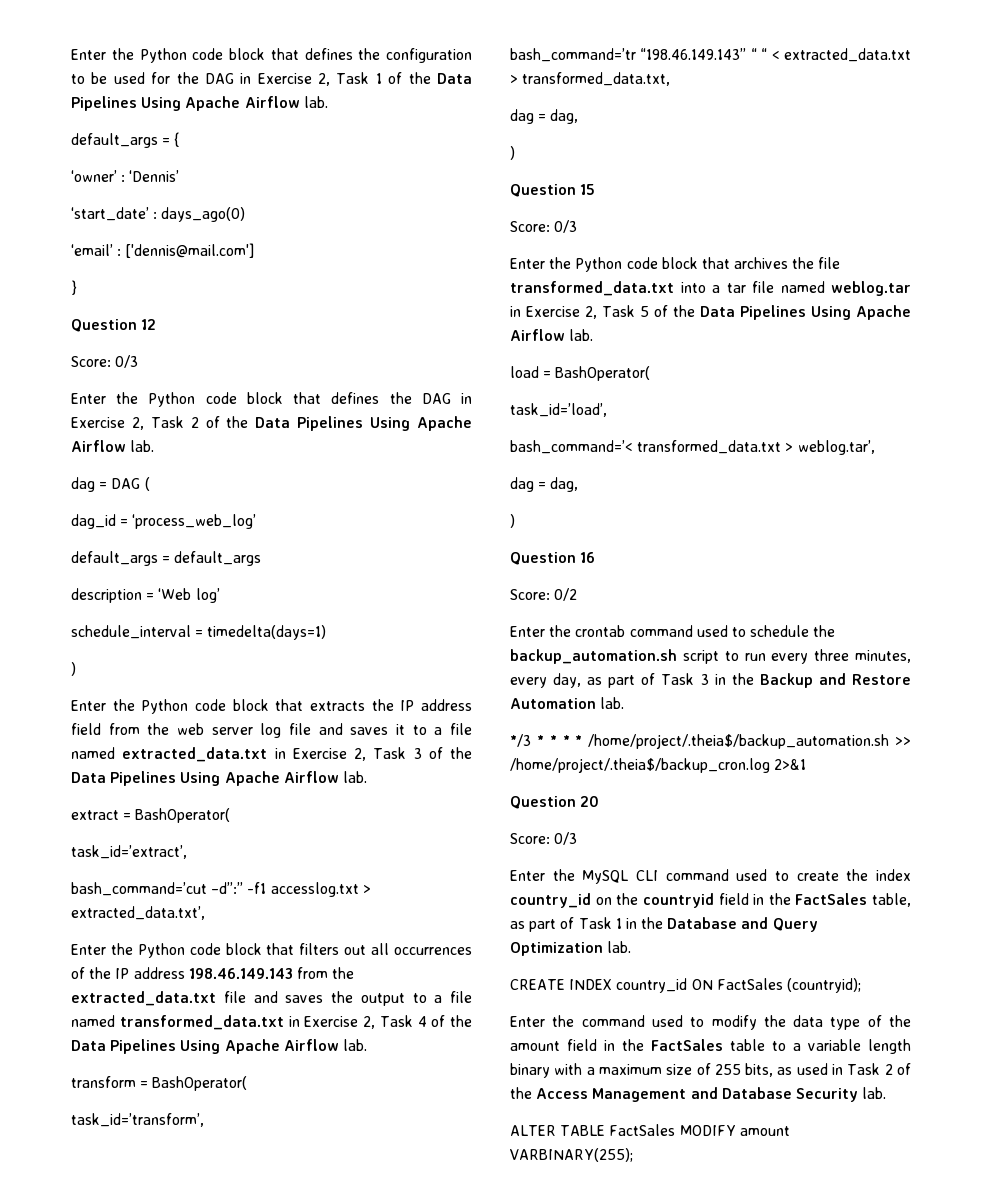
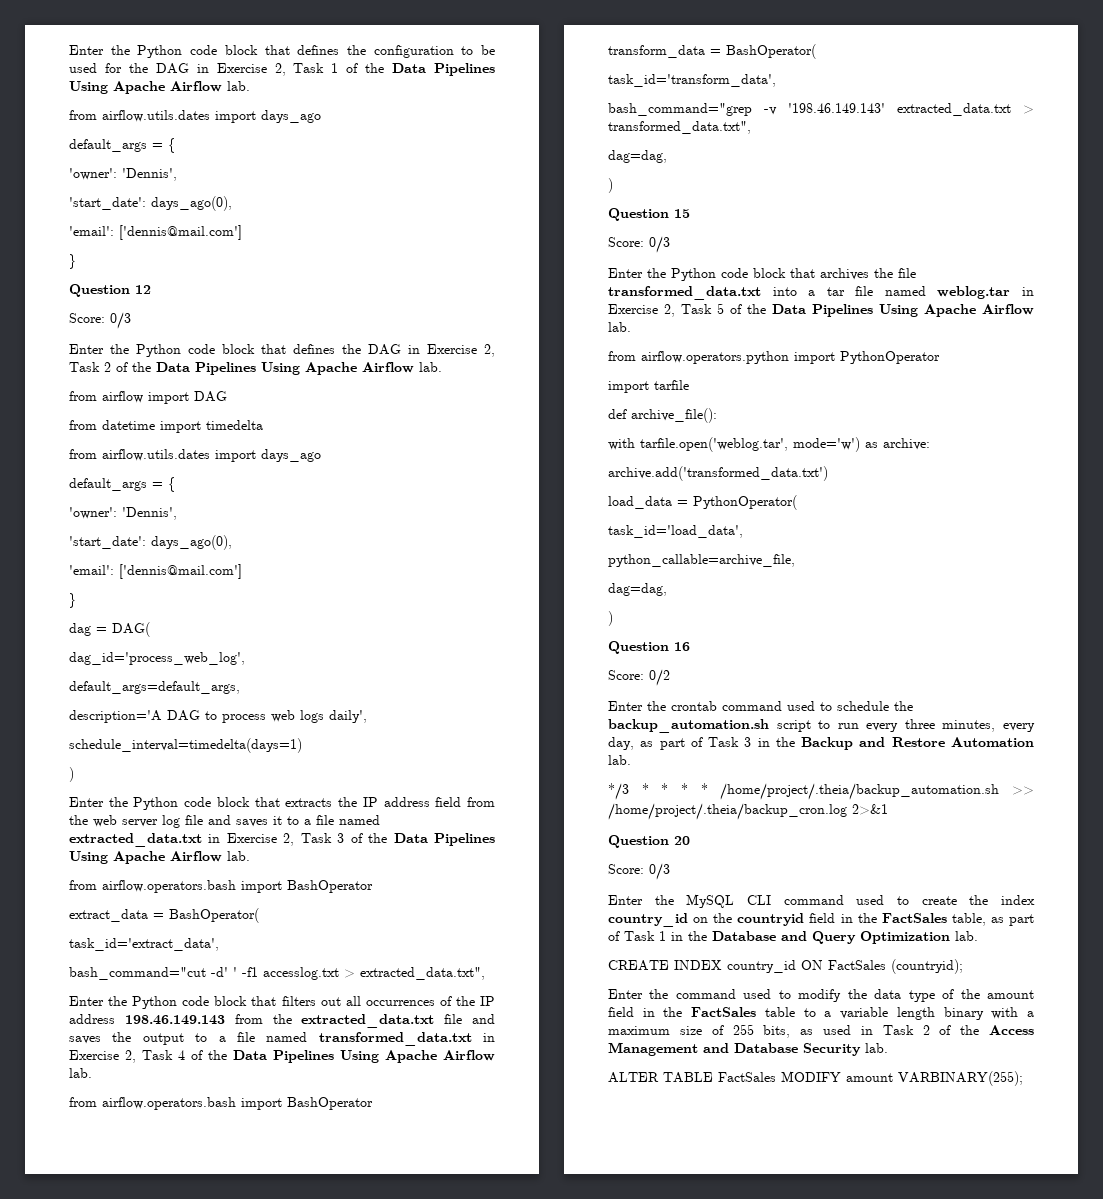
  Enter the Python code block that defines the configuration to be used for the DAG in Exercise 2, Task 1 of the Data Pipelines Using Apache Airflow lab.
+ from airflow.utils.dates import days_ago
  default_args = {
- ‘owner’ : ‘Dennis’
- ‘start_date’ : days_ago(0)
- ‘email’ : ['dennis@mail.com']
+ 'owner': 'Dennis',
+ 'start_date': days_ago(0),
+ 'email': ['dennis@mail.com']
- dag = DAG (
- dag_id = ‘process_web_log’
- default_args = default_args
- description = ‘Web log’
- schedule_interval = timedelta(days=1)
+ from airflow import DAG
+ from datetime import timedelta
+ from airflow.utils.dates import days_ago
+ default_args = {
+ 'owner': 'Dennis',
+ 'start_date': days_ago(0),
+ 'email': ['dennis@mail.com']
+ }
+ dag = DAG(
+ dag_id='process_web_log',
+ default_args=default_args,
+ description='A DAG to process web logs daily',
+ schedule_interval=timedelta(days=1)
  Enter the Python code block that extracts the IP address field from the web server log file and saves it to a file named extracted_data.txt in Exercise 2, Task 3 of the Data Pipelines Using Apache Airflow lab.
- extract = BashOperator(
- task_id=’extract’,
- bash_command=’cut –d”:” -f1 accesslog.txt > extracted_data.txt’,
+ from airflow.operators.bash import BashOperator
+ extract_data = BashOperator(
+ task_id='extract_data',
+ bash_command="cut -d' ' -f1 accesslog.txt > extracted_data.txt",
  Enter the Python code block that filters out all occurrences of the IP address 198.46.149.143 from the extracted_data.txt file and saves the output to a file named transformed_data.txt in Exercise 2, Task 4 of the Data Pipelines Using Apache Airflow lab.
- transform = BashOperator(
- task_id=’transform’,
- bash_command=’tr “198.46.149.143” “ “ < extracted_data.txt > transformed_data.txt,
- dag = dag,
+ from airflow.operators.bash import BashOperator
+ transform_data = BashOperator(
+ task_id='transform_data',
+ bash_command="grep -v '198.46.149.143' extracted_data.txt > transformed_data.txt",
+ dag=dag,
- load = BashOperator(
- task_id=’load’,
- bash_command=’< transformed_data.txt > weblog.tar’,
- dag = dag,
+ from airflow.operators.python import PythonOperator
+ import tarfile
+ def archive_file():
+ with tarfile.open('weblog.tar', mode='w') as archive:
+ archive.add('transformed_data.txt')
+ load_data = PythonOperator(
+ task_id='load_data',
+ python_callable=archive_file,
+ dag=dag,
- */3 * * * * /home/project/.theia$/backup_automation.sh >> /home/project/.theia$/backup_cron.log 2>&1
+ */3 * * * * /home/project/.theia/backup_automation.sh >> /home/project/.theia/backup_cron.log 2>&1

